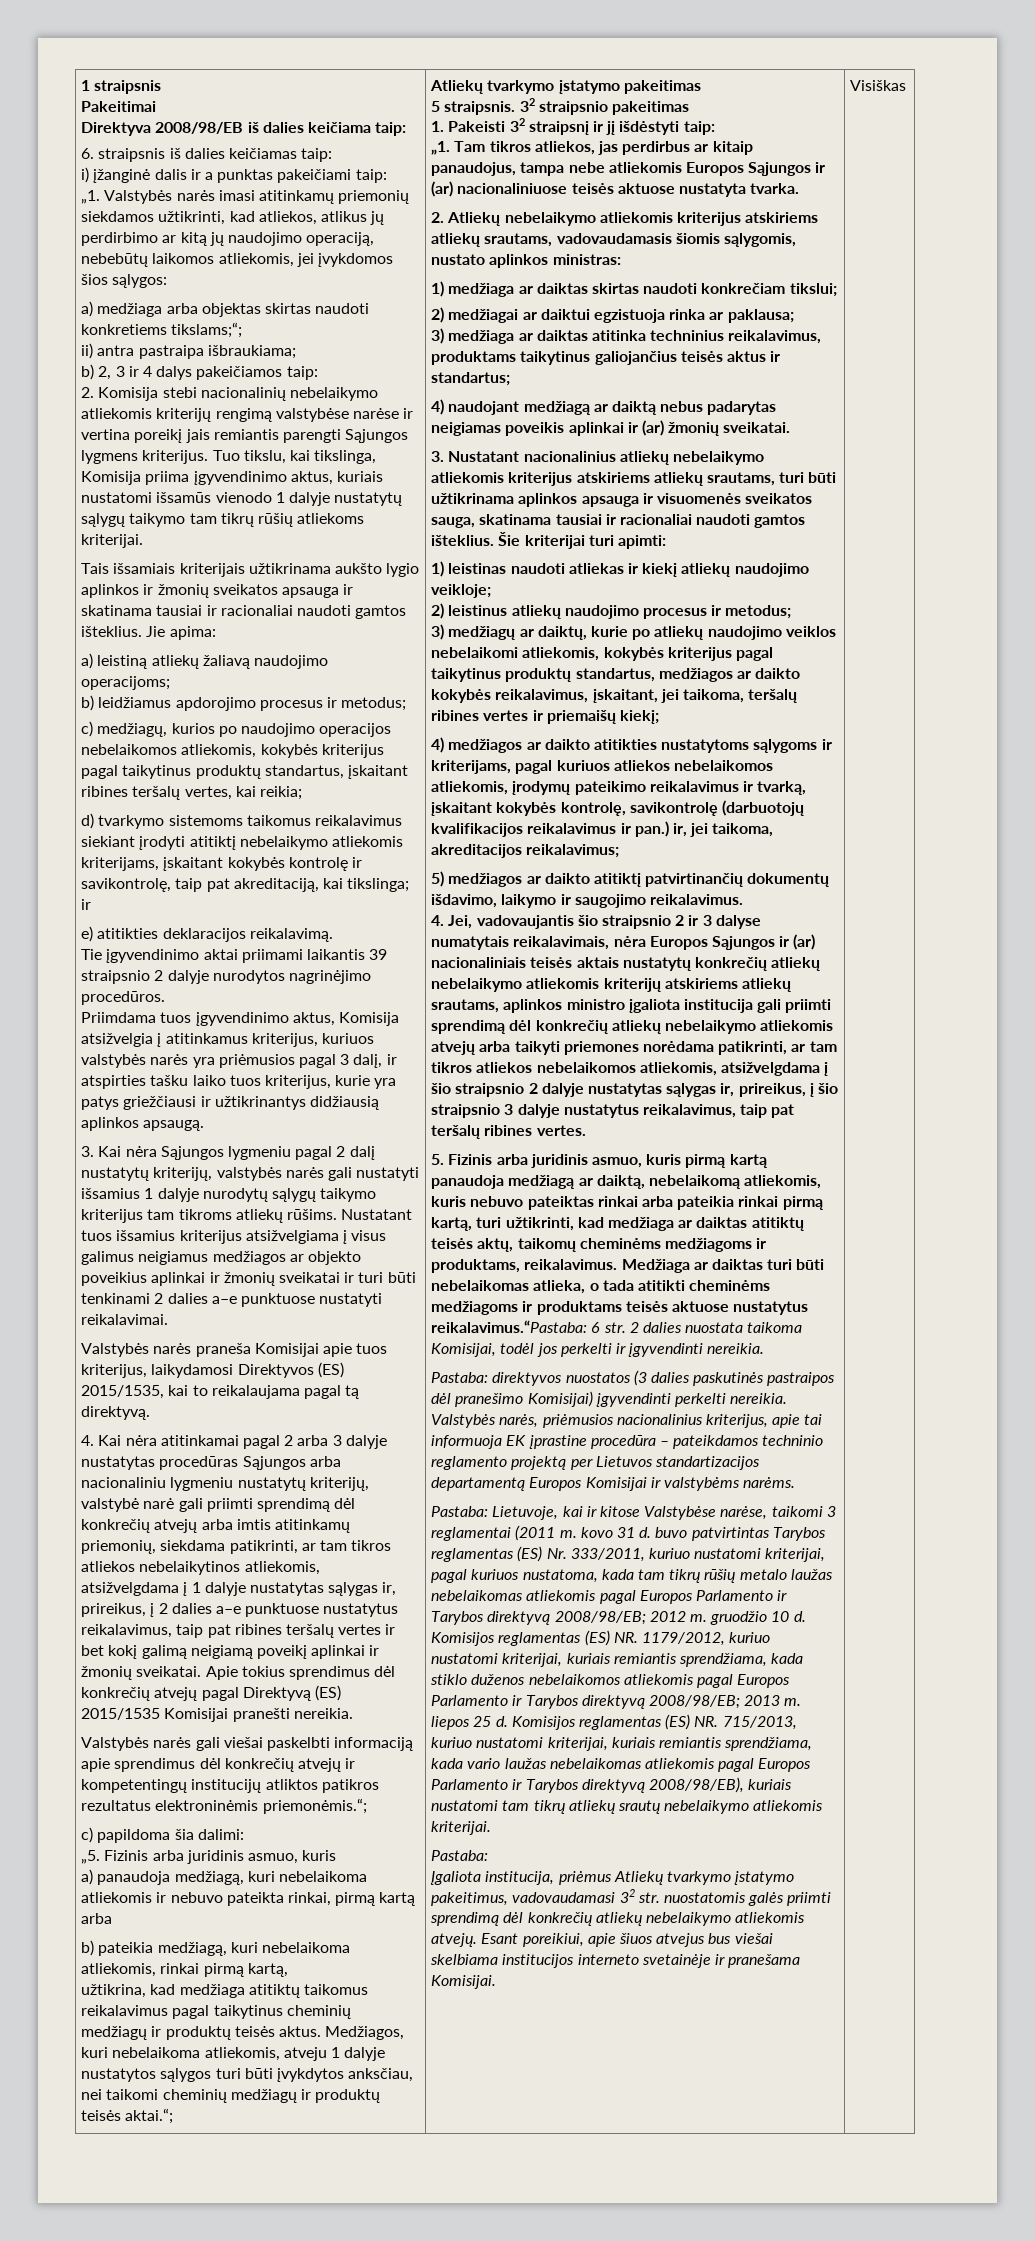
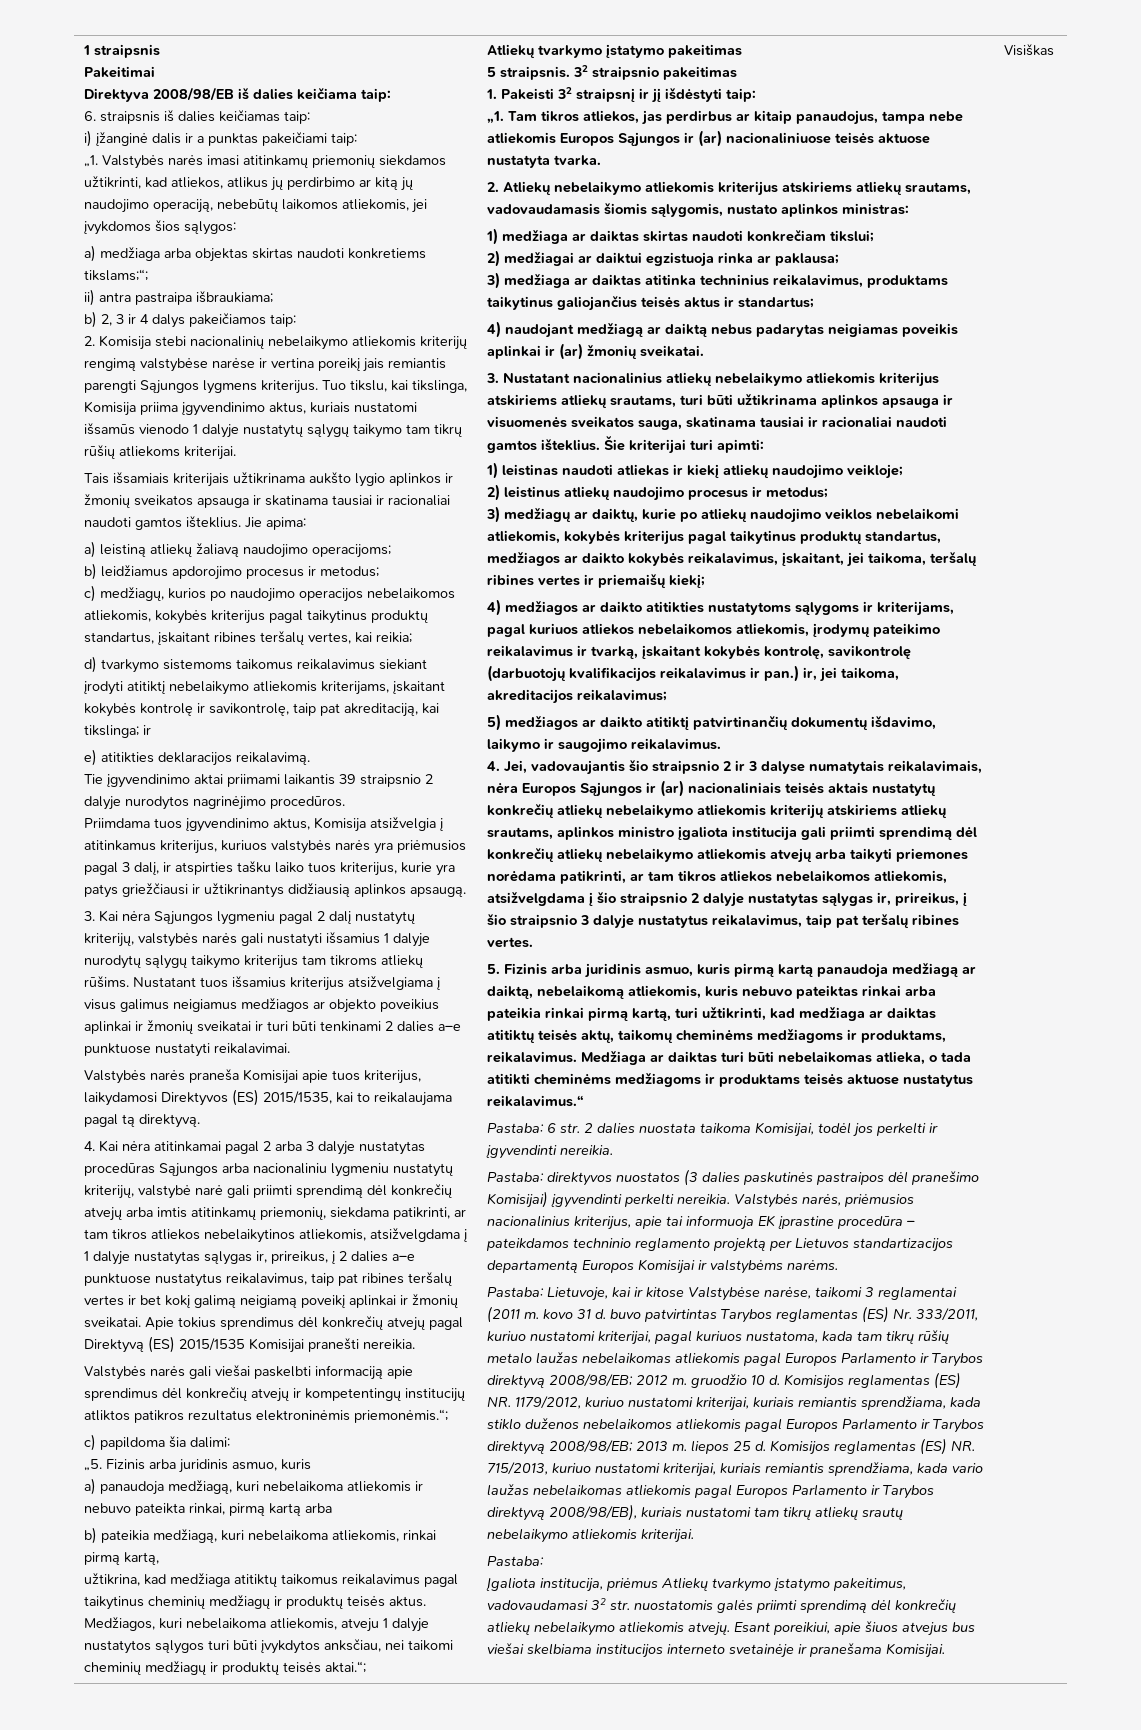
- Medžiaga ar daiktas turi būti nebelaikomas atlieka, o tada atitikti cheminėms medžiagoms ir produktams teisės aktuose nustatytus reikalavimus.“Pastaba: 6 str. 2 dalies nuostata taikoma Komisijai, todėl jos perkelti ir įgyvendinti nereikia.
+ Medžiaga ar daiktas turi būti nebelaikomas atlieka, o tada atitikti cheminėms medžiagoms ir produktams teisės aktuose nustatytus reikalavimus.“
+ Pastaba: 6 str. 2 dalies nuostata taikoma Komisijai, todėl jos perkelti ir įgyvendinti nereikia.

